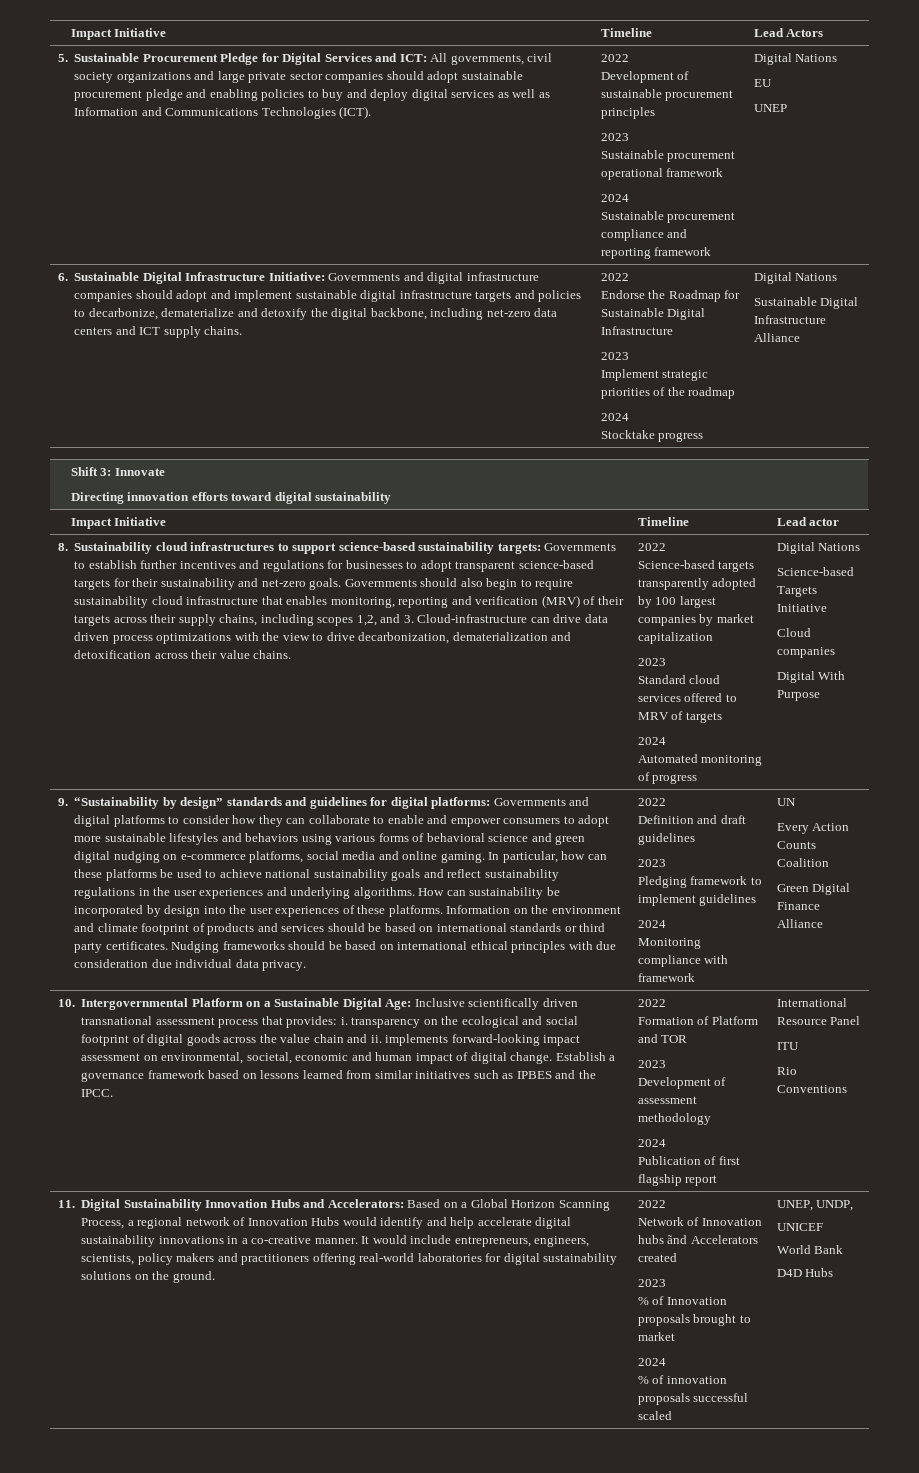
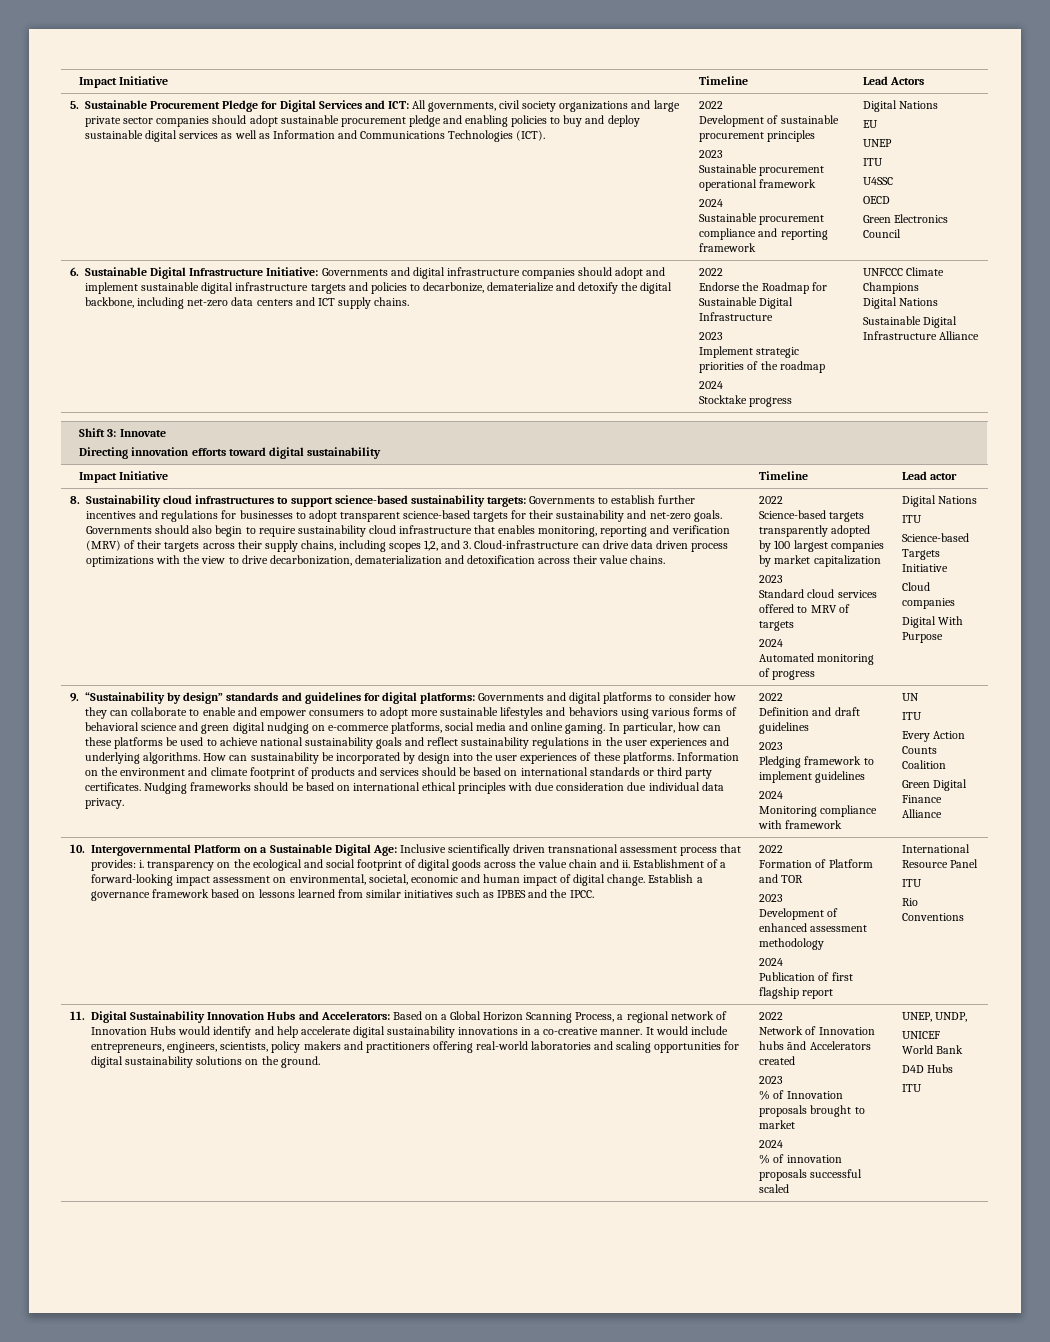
- 5. Sustainable Procurement Pledge for Digital Services and ICT: All governments, civil society organizations and large private sector companies should adopt sustainable procurement pledge and enabling policies to buy and deploy digital services as well as Information and Communications Technologies (ICT).
+ 5. Sustainable Procurement Pledge for Digital Services and ICT: All governments, civil society organizations and large private sector companies should adopt sustainable procurement pledge and enabling policies to buy and deploy sustainable digital services as well as Information and Communications Technologies (ICT).
  UNEP
+ ITU
+ U4SSC
+ OECD
+ Green Electronics Council
+ UNFCCC Climate Champions
  Automated monitoring of progress | Digital Nations
+ ITU
  UN
+ ITU
- 10. Intergovernmental Platform on a Sustainable Digital Age: Inclusive scientifically driven transnational assessment process that provides: i. transparency on the ecological and social footprint of digital goods across the value chain and ii. implements forward-looking impact assessment on environmental, societal, economic and human impact of digital change.
+ 10. Intergovernmental Platform on a Sustainable Digital Age: Inclusive scientifically driven transnational assessment process that provides: i. transparency on the ecological and social footprint of digital goods across the value chain and ii. Establishment of a forward-looking impact assessment on environmental, societal, economic and human impact of digital change.
- Development of assessment methodology
+ Development of enhanced assessment methodology
- It would include entrepreneurs, engineers, scientists, policy makers and practitioners offering real-world laboratories for digital sustainability solutions on the ground.
+ It would include entrepreneurs, engineers, scientists, policy makers and practitioners offering real-world laboratories and scaling opportunities for digital sustainability solutions on the ground.
  D4D Hubs
+ ITU

